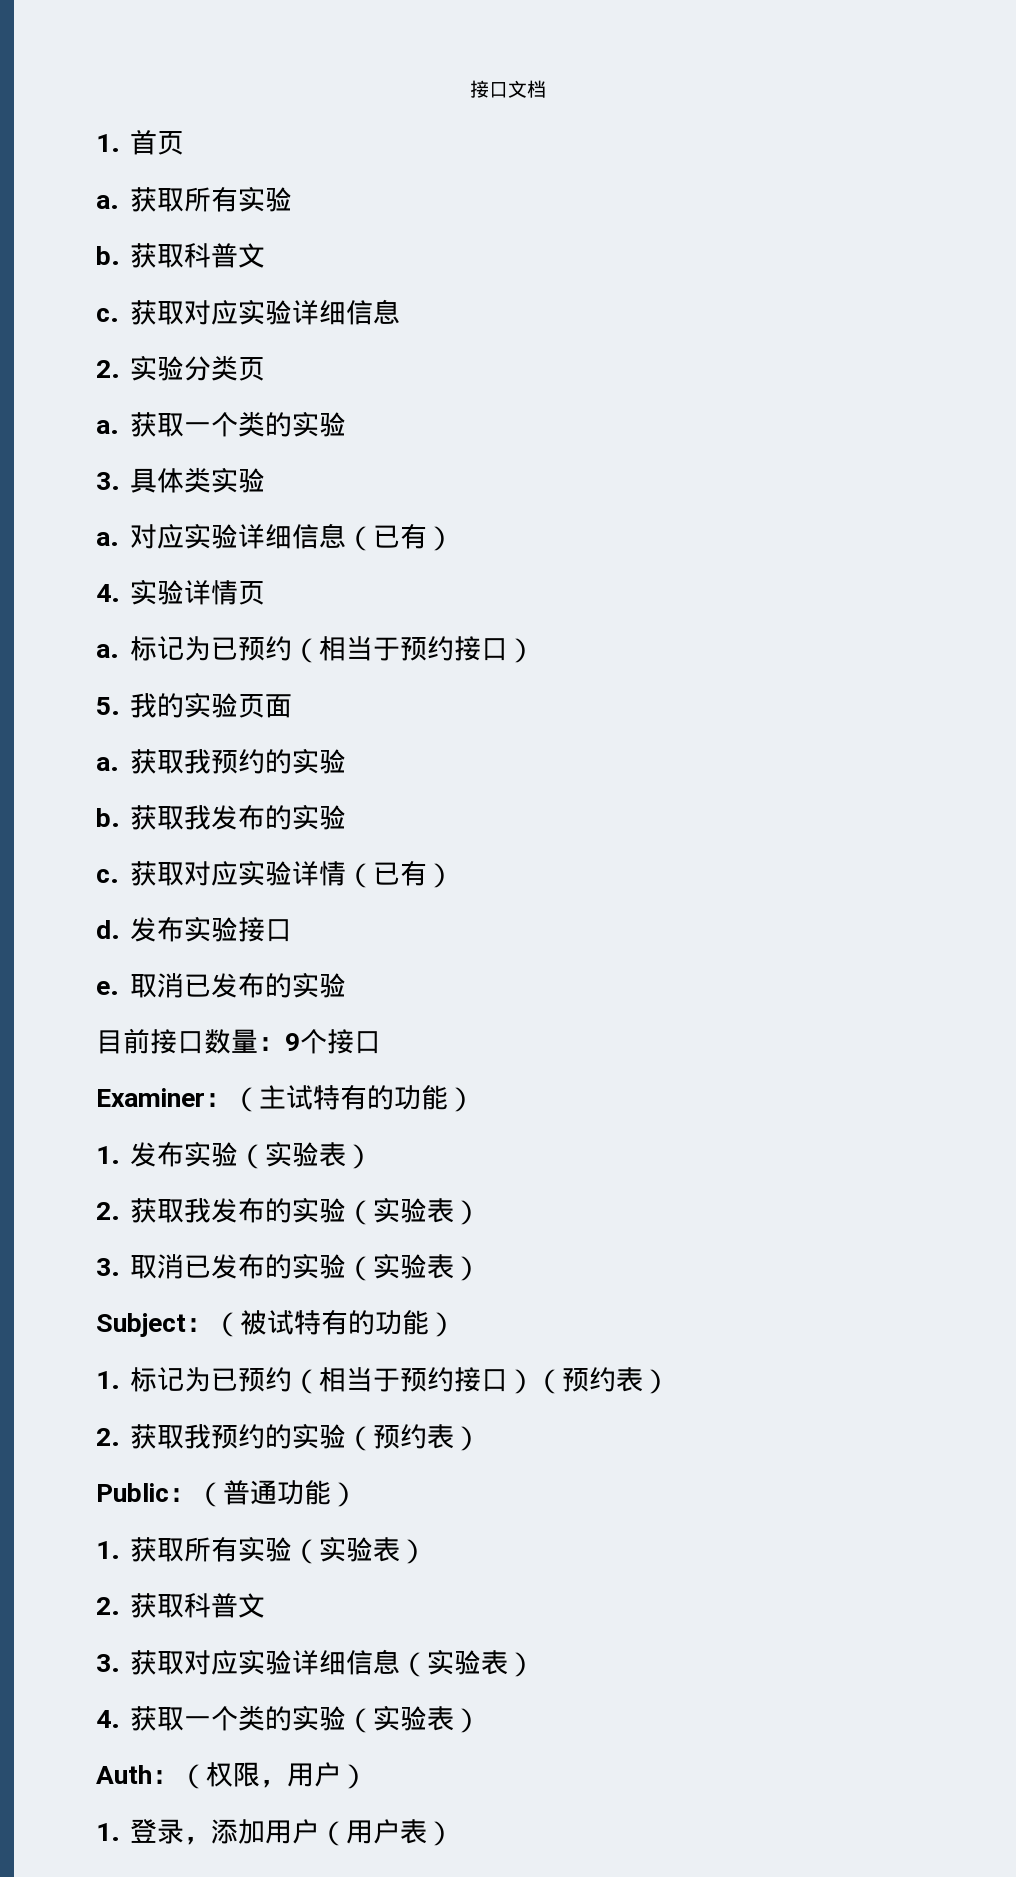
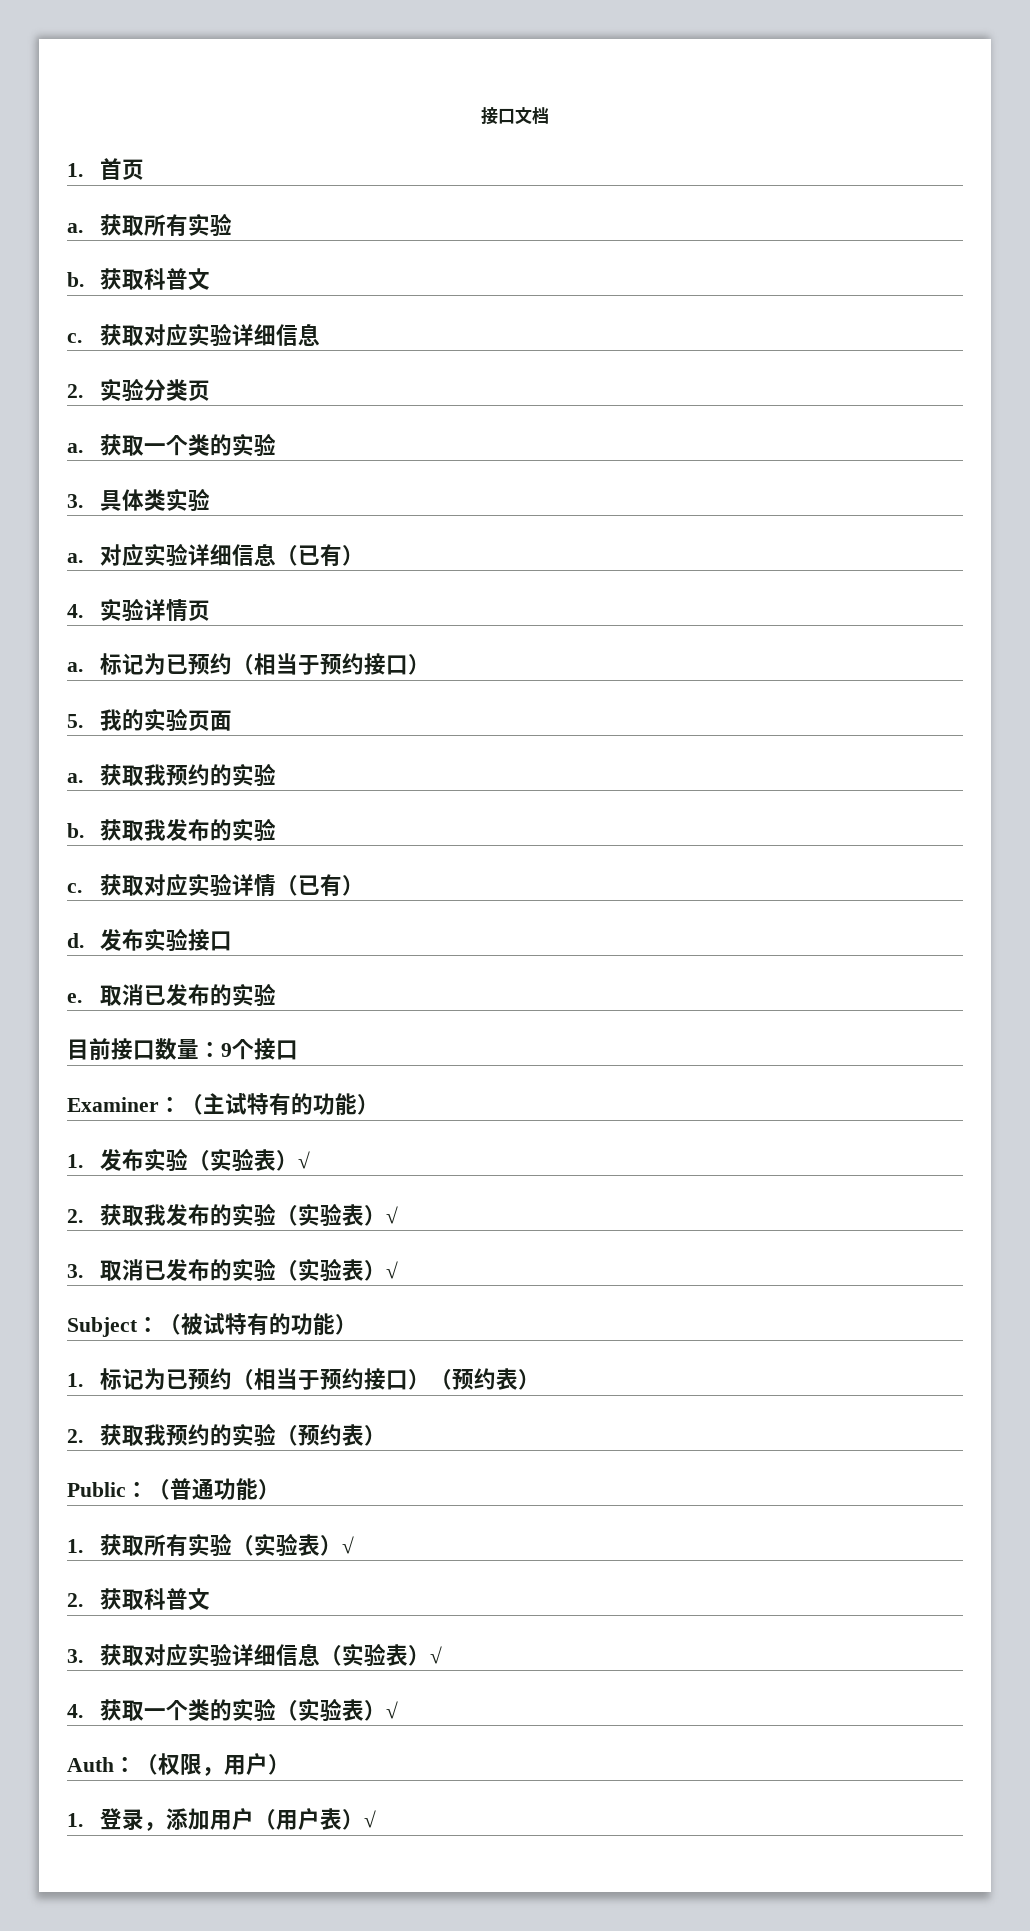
- 1.发布实验（实验表）
+ 1.发布实验（实验表）√
- 2.获取我发布的实验（实验表）
+ 2.获取我发布的实验（实验表）√
- 3.取消已发布的实验（实验表）
+ 3.取消已发布的实验（实验表）√
- 1.获取所有实验（实验表）
+ 1.获取所有实验（实验表）√
- 3.获取对应实验详细信息（实验表）
+ 3.获取对应实验详细信息（实验表）√
- 4.获取一个类的实验（实验表）
+ 4.获取一个类的实验（实验表）√
- 1.登录，添加用户（用户表）
+ 1.登录，添加用户（用户表）√

